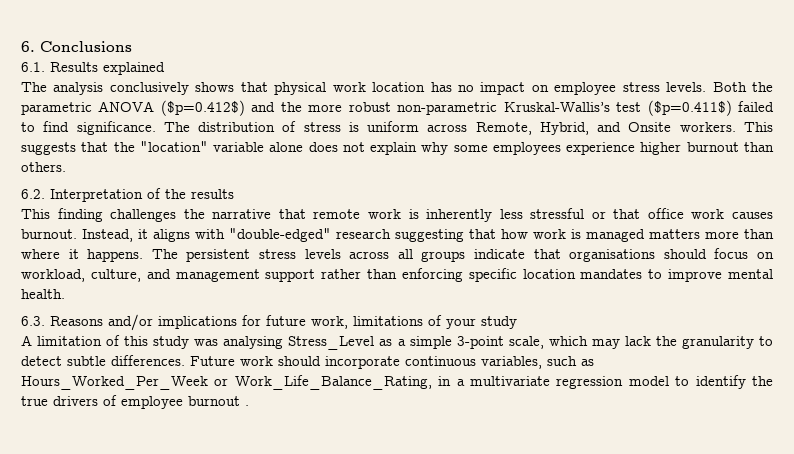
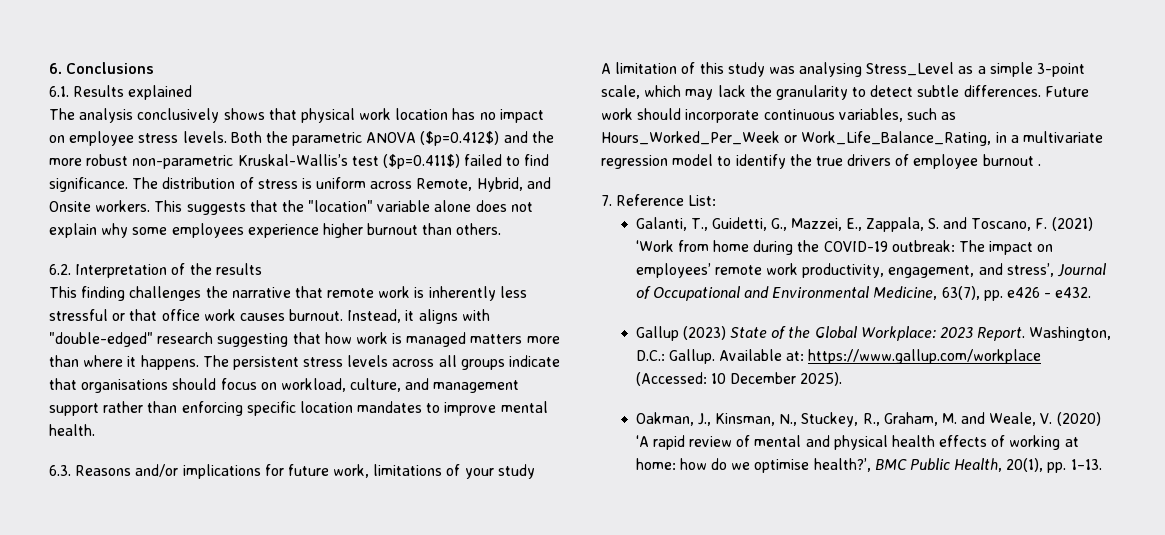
+ 7. Reference List:
+ Galanti, T., Guidetti, G., Mazzei, E., Zappala, S. and Toscano, F. (2021) ‘Work from home during the COVID-19 outbreak: The impact on employees’ remote work productivity, engagement, and stress’, Journal of Occupational and Environmental Medicine, 63(7), pp. e426 - e432.
+ Gallup (2023) State of the Global Workplace: 2023 Report. Washington, D.C.: Gallup. Available at: https://www.gallup.com/workplace (Accessed: 10 December 2025).
+ Oakman, J., Kinsman, N., Stuckey, R., Graham, M. and Weale, V. (2020) ‘A rapid review of mental and physical health effects of working at home: how do we optimise health?’, BMC Public Health, 20(1), pp. 1–13.

